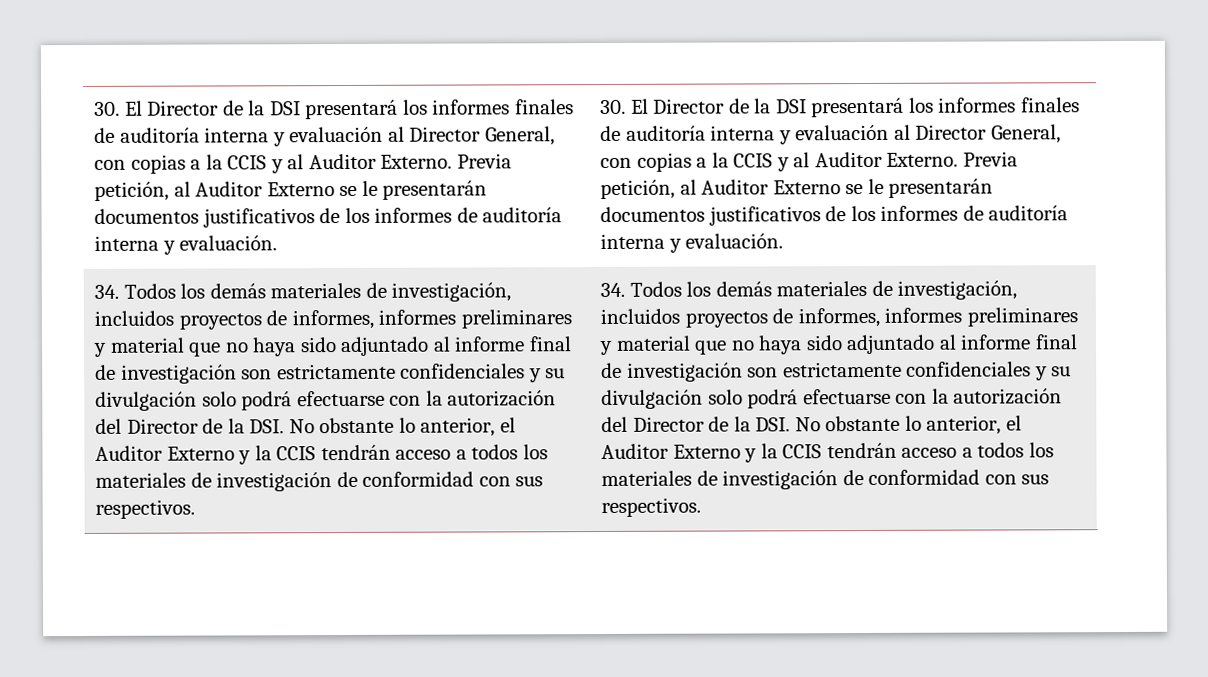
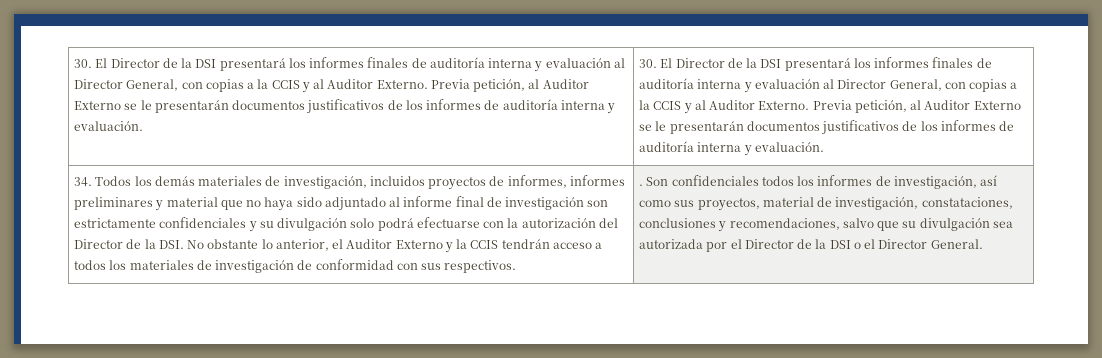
- 34. Todos los demás materiales de investigación, incluidos proyectos de informes, informes preliminares y material que no haya sido adjuntado al informe final de investigación son estrictamente confidenciales y su divulgación solo podrá efectuarse con la autorización del Director de la DSI. No obstante lo anterior, el Auditor Externo y la CCIS tendrán acceso a todos los materiales de investigación de conformidad con sus respectivos. | 34. Todos los demás materiales de investigación, incluidos proyectos de informes, informes preliminares y material que no haya sido adjuntado al informe final de investigación son estrictamente confidenciales y su divulgación solo podrá efectuarse con la autorización del Director de la DSI. No obstante lo anterior, el Auditor Externo y la CCIS tendrán acceso a todos los materiales de investigación de conformidad con sus respectivos.
+ 34. Todos los demás materiales de investigación, incluidos proyectos de informes, informes preliminares y material que no haya sido adjuntado al informe final de investigación son estrictamente confidenciales y su divulgación solo podrá efectuarse con la autorización del Director de la DSI. No obstante lo anterior, el Auditor Externo y la CCIS tendrán acceso a todos los materiales de investigación de conformidad con sus respectivos. | . Son confidenciales todos los informes de investigación, así como sus proyectos, material de investigación, constataciones, conclusiones y recomendaciones, salvo que su divulgación sea autorizada por el Director de la DSI o el Director General.

